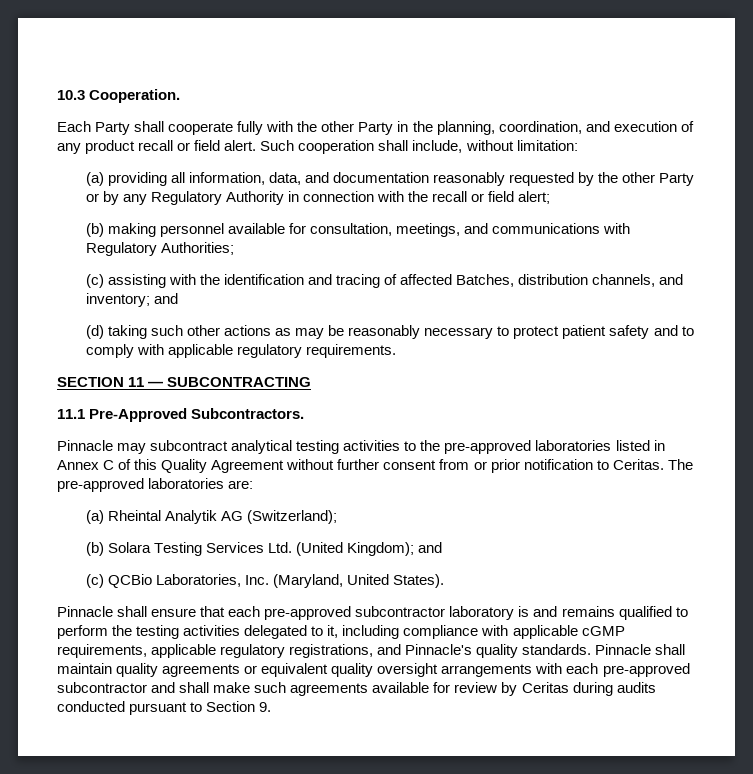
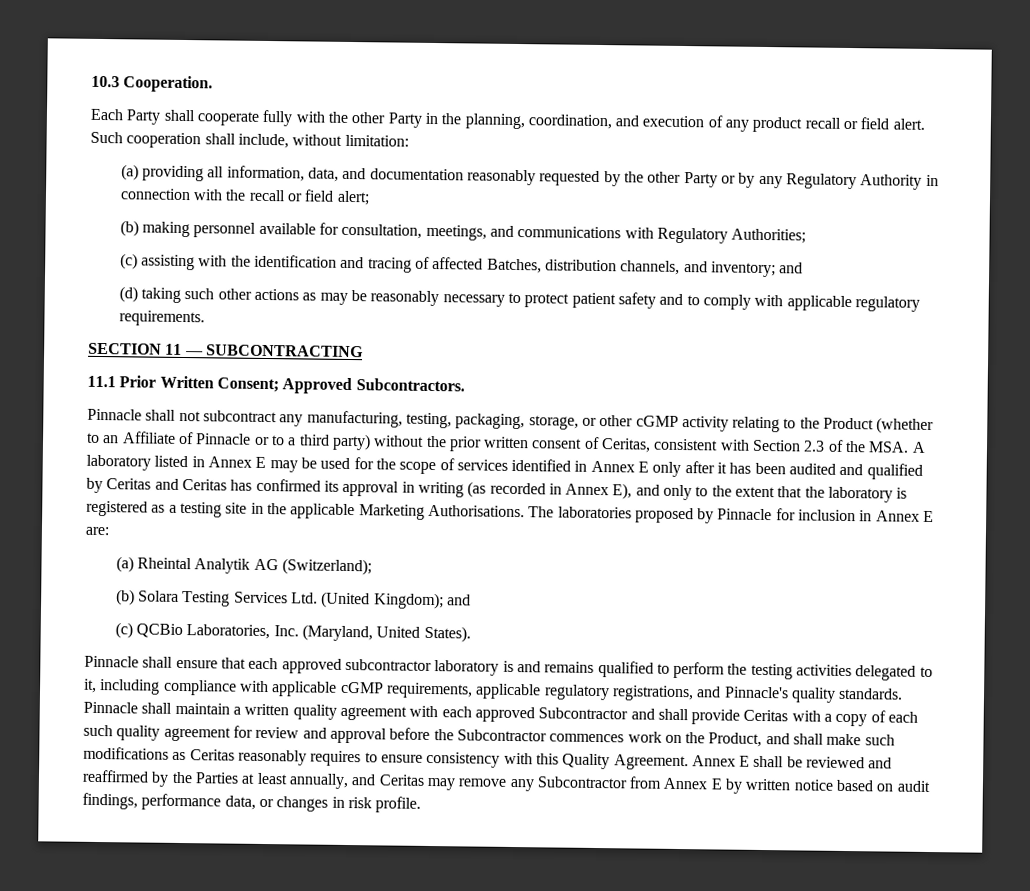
- 11.1 Pre-Approved Subcontractors.
- Pinnacle may subcontract analytical testing activities to the pre-approved laboratories listed in Annex C of this Quality Agreement without further consent from or prior notification to Ceritas. The pre-approved laboratories are:
+ 11.1 Prior Written Consent; Approved Subcontractors.
+ Pinnacle shall not subcontract any manufacturing, testing, packaging, storage, or other cGMP activity relating to the Product (whether to an Affiliate of Pinnacle or to a third party) without the prior written consent of Ceritas, consistent with Section 2.3 of the MSA. A laboratory listed in Annex E may be used for the scope of services identified in Annex E only after it has been audited and qualified by Ceritas and Ceritas has confirmed its approval in writing (as recorded in Annex E), and only to the extent that the laboratory is registered as a testing site in the applicable Marketing Authorisations. The laboratories proposed by Pinnacle for inclusion in Annex E are:
- Pinnacle shall ensure that each pre-approved subcontractor laboratory is and remains qualified to perform the testing activities delegated to it, including compliance with applicable cGMP requirements, applicable regulatory registrations, and Pinnacle's quality standards.
+ Pinnacle shall ensure that each approved subcontractor laboratory is and remains qualified to perform the testing activities delegated to it, including compliance with applicable cGMP requirements, applicable regulatory registrations, and Pinnacle's quality standards.
- Pinnacle shall maintain quality agreements or equivalent quality oversight arrangements with each pre-approved subcontractor and shall make such agreements available for review by Ceritas during audits conducted pursuant to Section 9.
+ Pinnacle shall maintain a written quality agreement with each approved Subcontractor and shall provide Ceritas with a copy of each such quality agreement for review and approval before the Subcontractor commences work on the Product, and shall make such modifications as Ceritas reasonably requires to ensure consistency with this Quality Agreement. Annex E shall be reviewed and reaffirmed by the Parties at least annually, and Ceritas may remove any Subcontractor from Annex E by written notice based on audit findings, performance data, or changes in risk profile.

